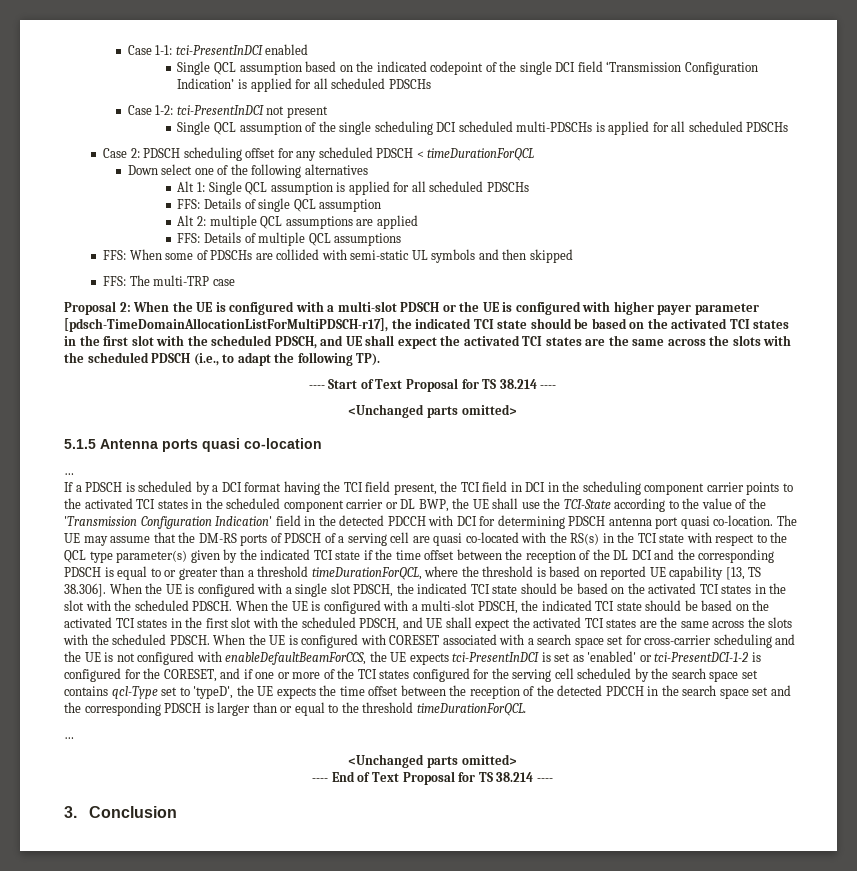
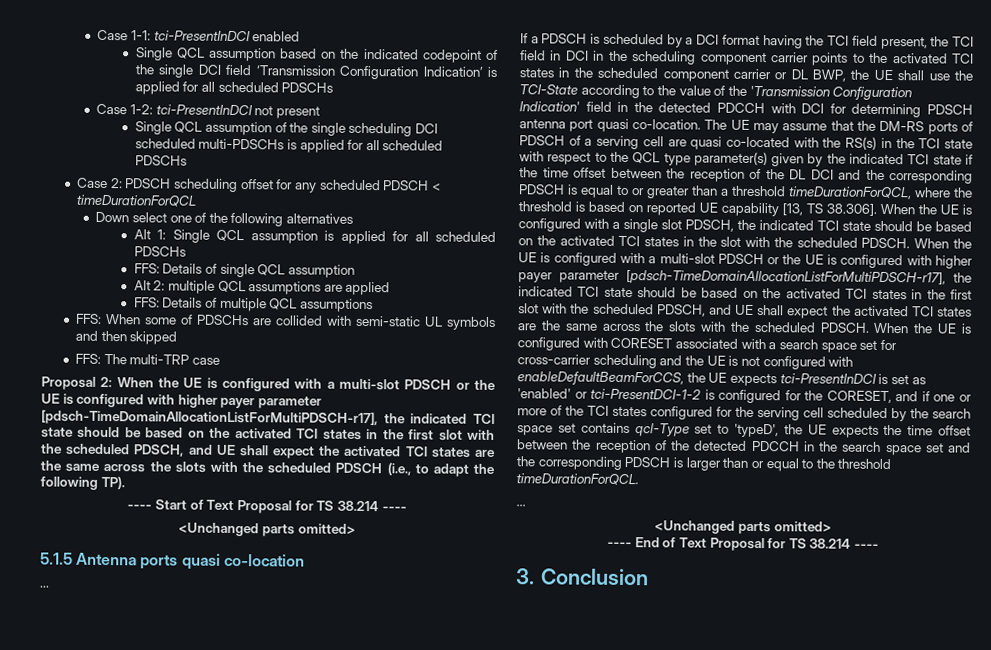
- When the UE is configured with a multi-slot PDSCH, the indicated TCI state should be based on the activated TCI states in the first slot with the scheduled PDSCH, and UE shall expect the activated TCI states are the same across the slots with the scheduled PDSCH.
+ When the UE is configured with a multi-slot PDSCH or the UE is configured with higher payer parameter [pdsch-TimeDomainAllocationListForMultiPDSCH-r17], the indicated TCI state should be based on the activated TCI states in the first slot with the scheduled PDSCH, and UE shall expect the activated TCI states are the same across the slots with the scheduled PDSCH.

